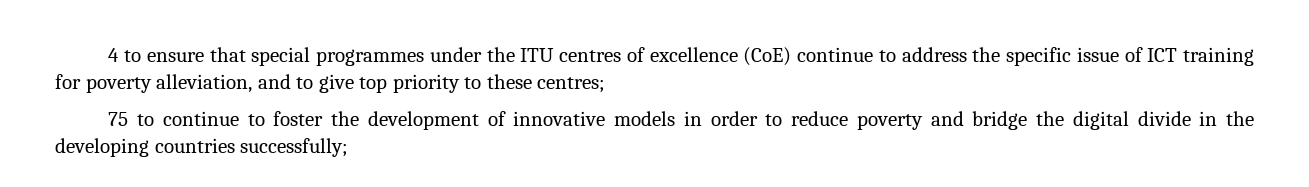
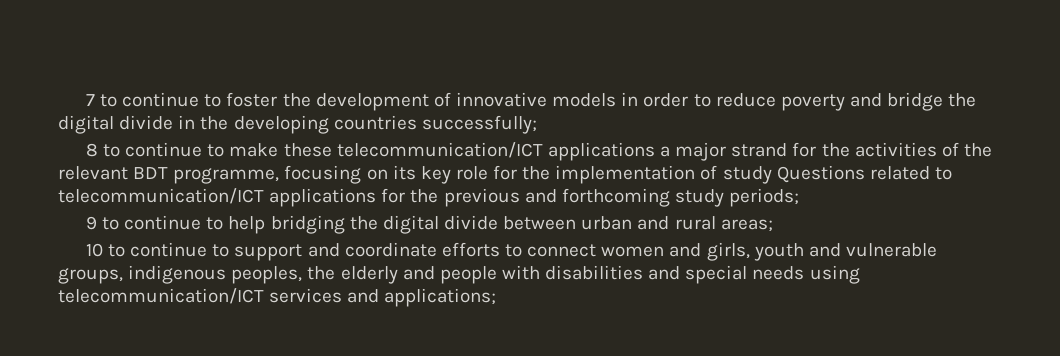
- 4 to ensure that special programmes under the ITU centres of excellence (CoE) continue to address the specific issue of ICT training for poverty alleviation, and to give top priority to these centres;
- 75 to continue to foster the development of innovative models in order to reduce poverty and bridge the digital divide in the developing countries successfully;
+ 7 to continue to foster the development of innovative models in order to reduce poverty and bridge the digital divide in the developing countries successfully;
+ 8 to continue to make these telecommunication/ICT applications a major strand for the activities of the relevant BDT programme, focusing on its key role for the implementation of study Questions related to telecommunication/ICT applications for the previous and forthcoming study periods;
+ 9 to continue to help bridging the digital divide between urban and rural areas;
+ 10 to continue to support and coordinate efforts to connect women and girls, youth and vulnerable groups, indigenous peoples, the elderly and people with disabilities and special needs using telecommunication/ICT services and applications;

